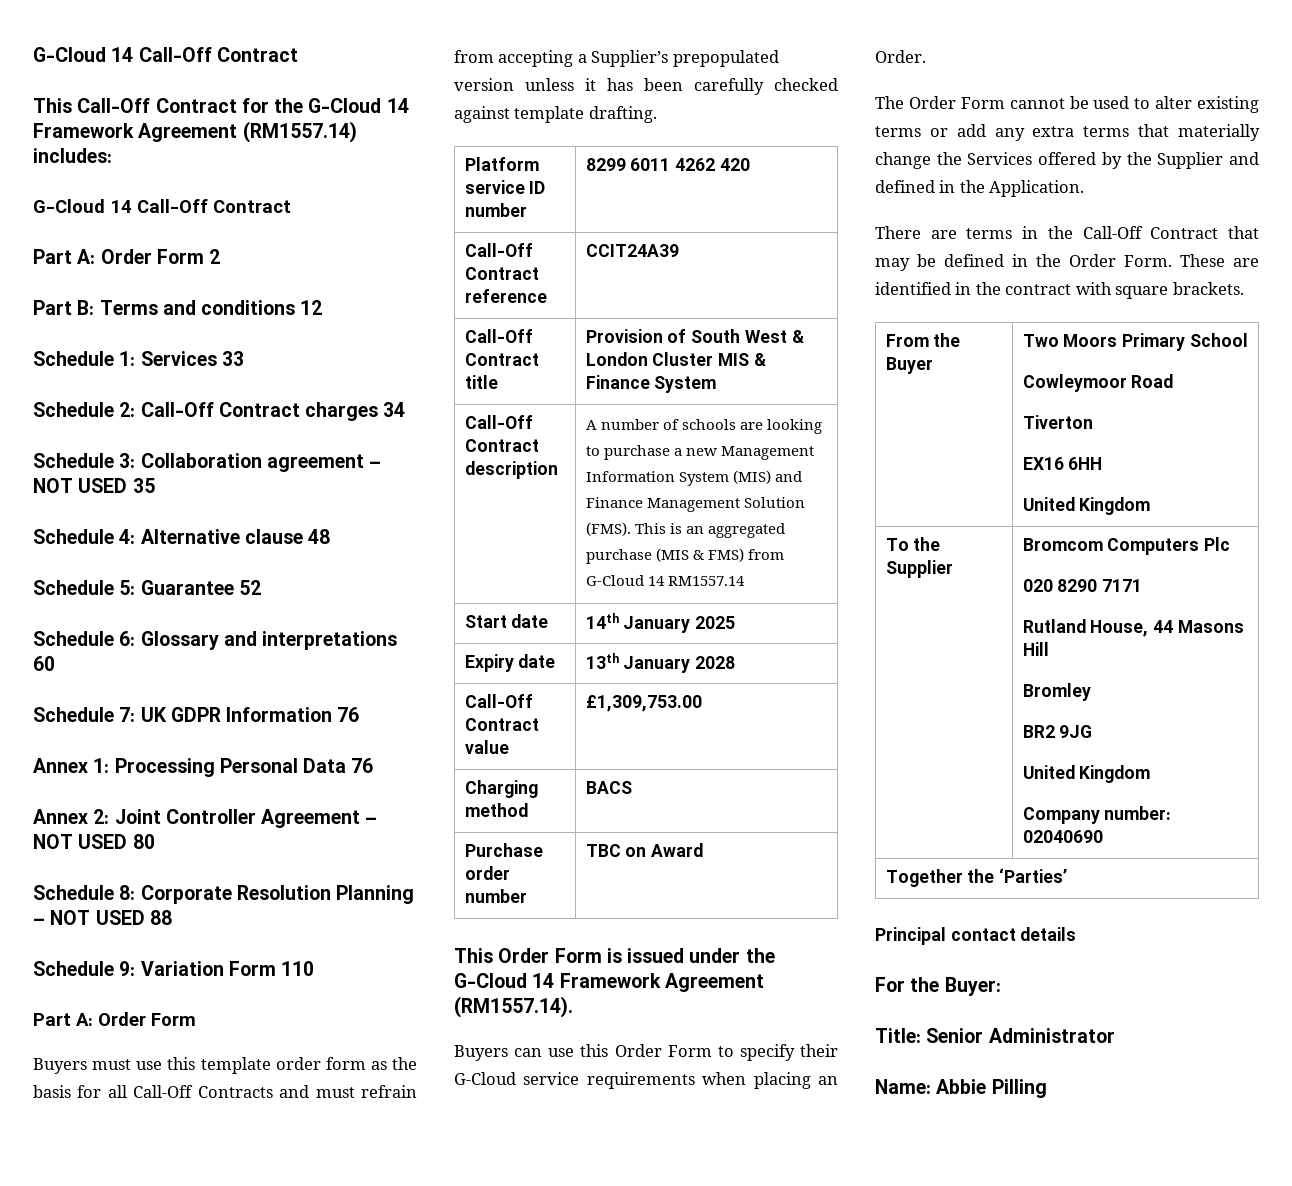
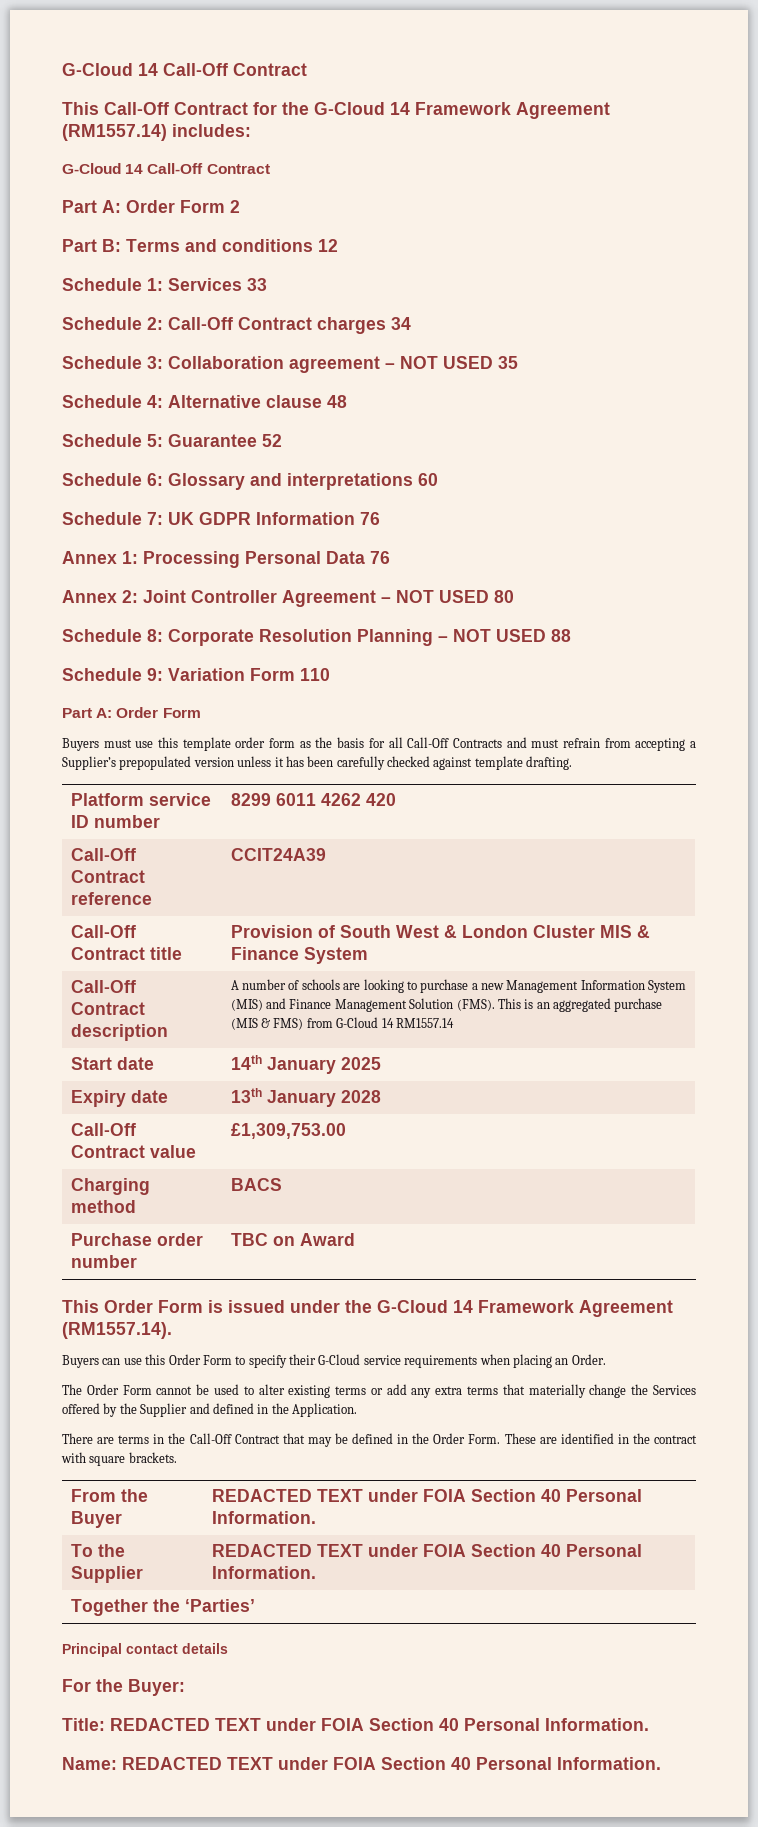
- From the Buyer | Two Moors Primary School
- Cowleymoor Road
- Tiverton
- EX16 6HH
- United Kingdom
- To the Supplier | Bromcom Computers Plc
- 020 8290 7171
- Rutland House, 44 Masons Hill
- Bromley
- BR2 9JG
- United Kingdom
- Company number: 02040690
+ From the Buyer | REDACTED TEXT under FOIA Section 40 Personal Information.
+ To the Supplier | REDACTED TEXT under FOIA Section 40 Personal Information.
- Title: Senior Administrator
- Name: Abbie Pilling
+ Title: REDACTED TEXT under FOIA Section 40 Personal Information.
+ Name: REDACTED TEXT under FOIA Section 40 Personal Information.

